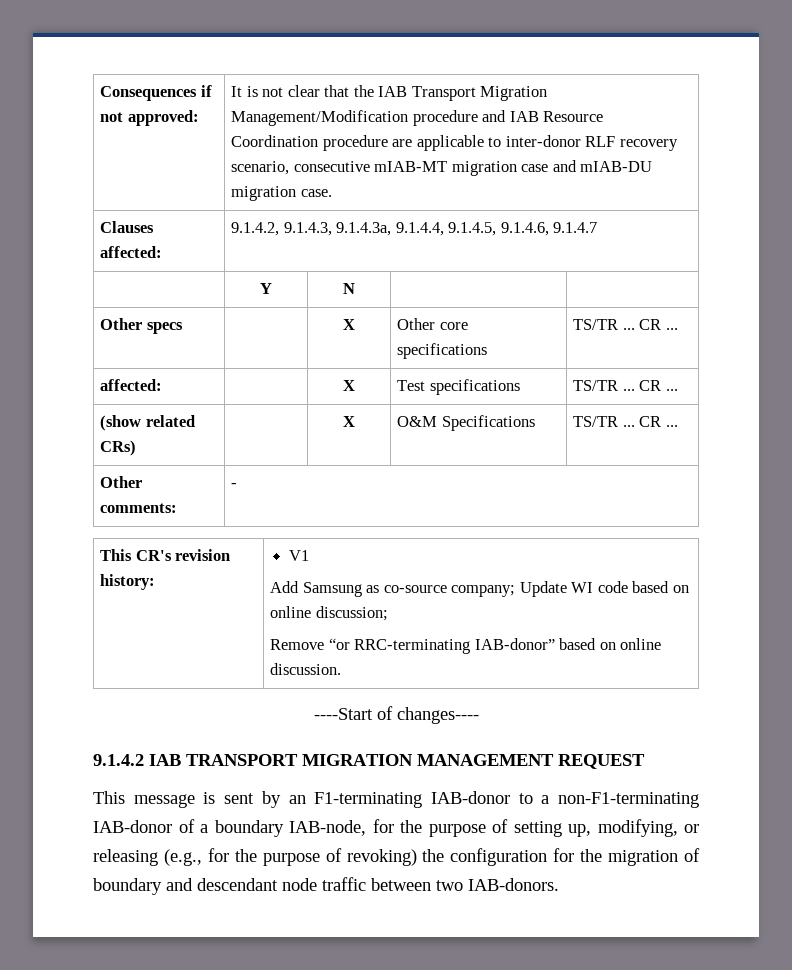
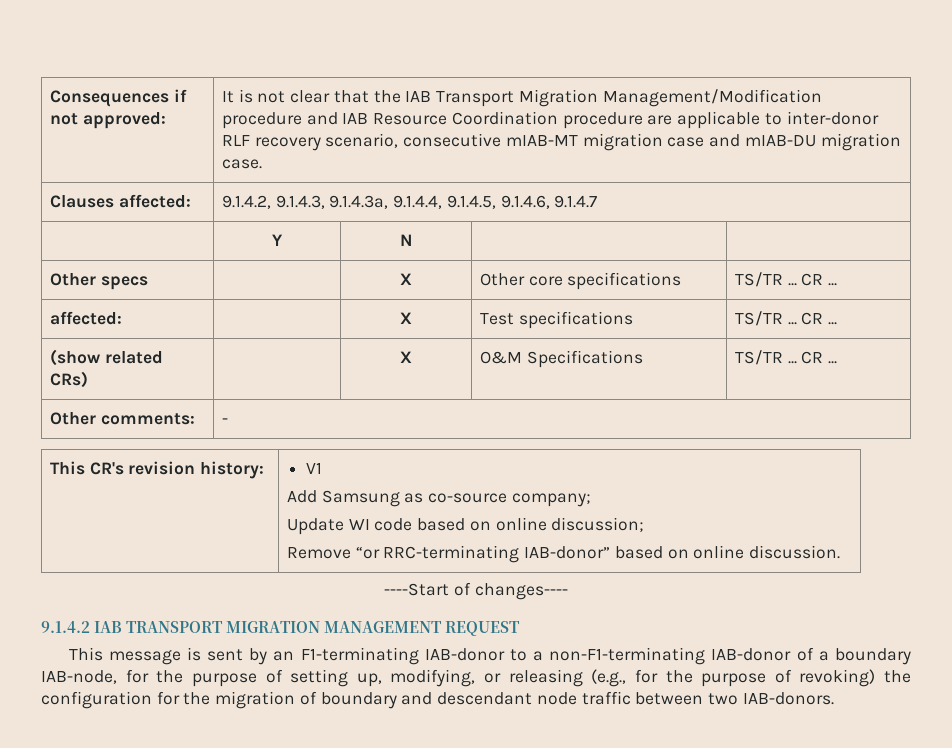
  This CR's revision history: | V1
- Add Samsung as co-source company; Update WI code based on online discussion;
+ Add Samsung as co-source company;
+ Update WI code based on online discussion;

